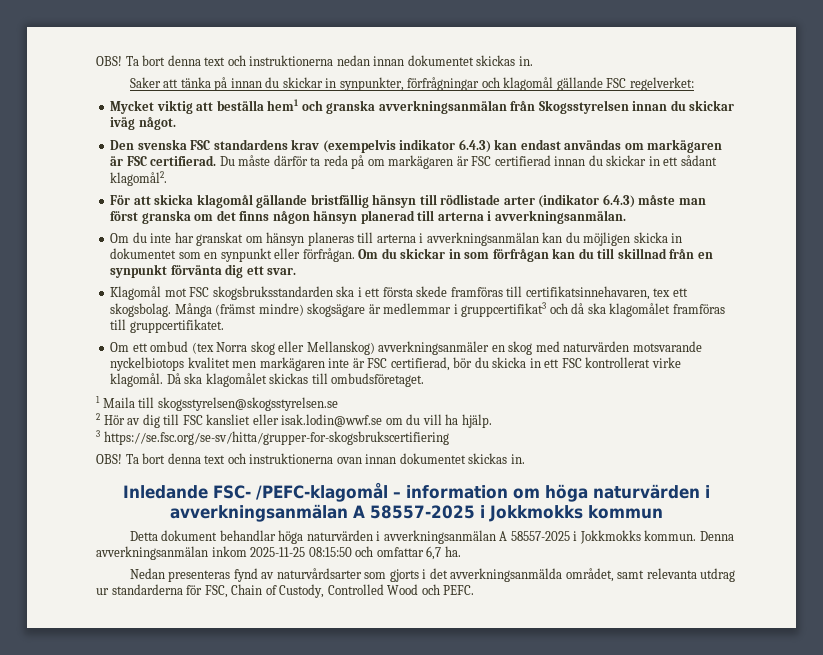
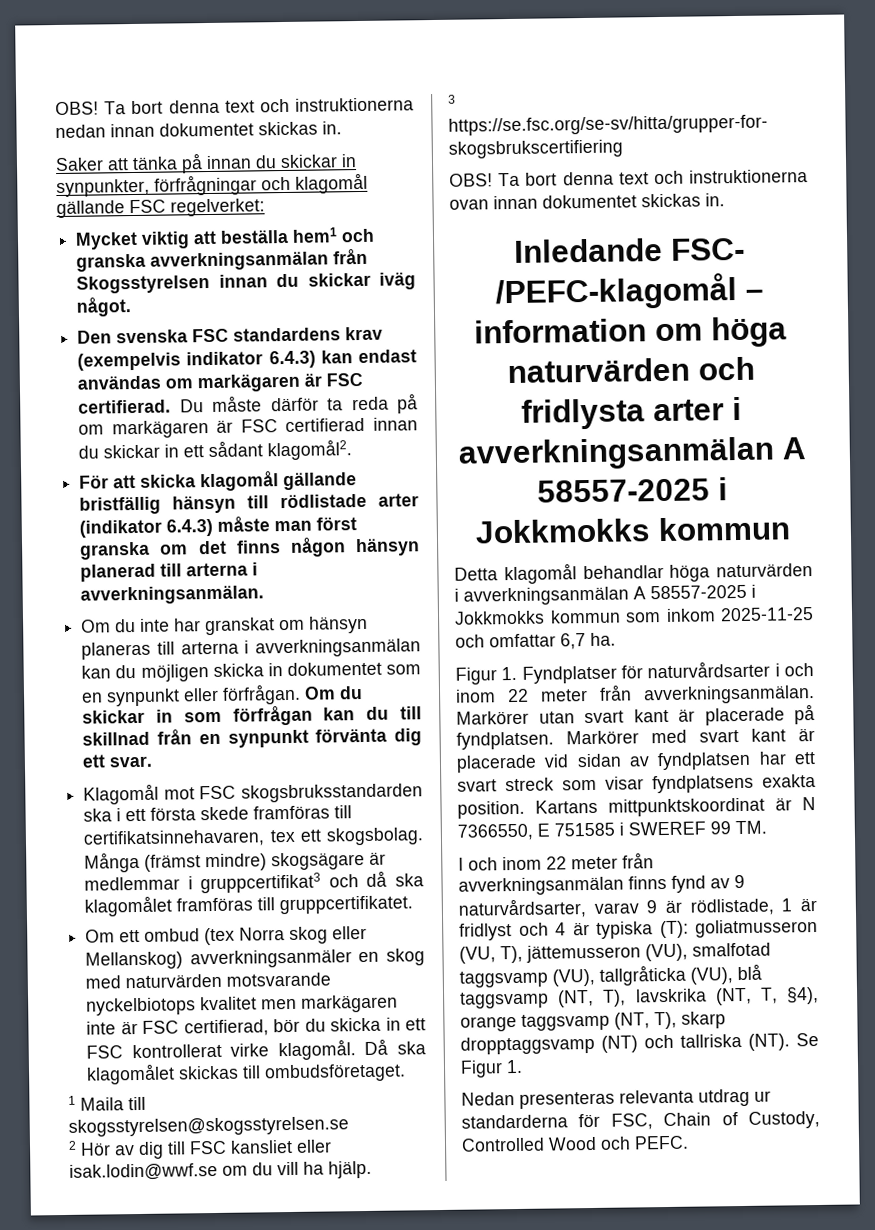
- Inledande FSC- /PEFC-klagomål – information om höga naturvärden i avverkningsanmälan A 58557-2025 i Jokkmokks kommun
+ Inledande FSC- /PEFC-klagomål – information om höga naturvärden och fridlysta arter i avverkningsanmälan A 58557-2025 i Jokkmokks kommun
- Detta dokument behandlar höga naturvärden i avverkningsanmälan A 58557-2025 i Jokkmokks kommun. Denna avverkningsanmälan inkom 2025-11-25 08:15:50 och omfattar 6,7 ha.
+ Detta klagomål behandlar höga naturvärden i avverkningsanmälan A 58557-2025 i Jokkmokks kommun som inkom 2025-11-25 och omfattar 6,7 ha.
- Nedan presenteras fynd av naturvårdsarter som gjorts i det avverkningsanmälda området, samt relevanta utdrag ur standarderna för FSC, Chain of Custody, Controlled Wood och PEFC.
+ Figur 1. Fyndplatser för naturvårdsarter i och inom 22 meter från avverkningsanmälan. Markörer utan svart kant är placerade på fyndplatsen. Markörer med svart kant är placerade vid sidan av fyndplatsen har ett svart streck som visar fyndplatsens exakta position. Kartans mittpunktskoordinat är N 7366550, E 751585 i SWEREF 99 TM.
+ I och inom 22 meter från avverkningsanmälan finns fynd av 9 naturvårdsarter, varav 9 är rödlistade, 1 är fridlyst och 4 är typiska (T): goliatmusseron (VU, T), jättemusseron (VU), smalfotad taggsvamp (VU), tallgråticka (VU), blå taggsvamp (NT, T), lavskrika (NT, T, §4), orange taggsvamp (NT, T), skarp dropptaggsvamp (NT) och tallriska (NT). Se Figur 1.
+ Nedan presenteras relevanta utdrag ur standarderna för FSC, Chain of Custody, Controlled Wood och PEFC.

